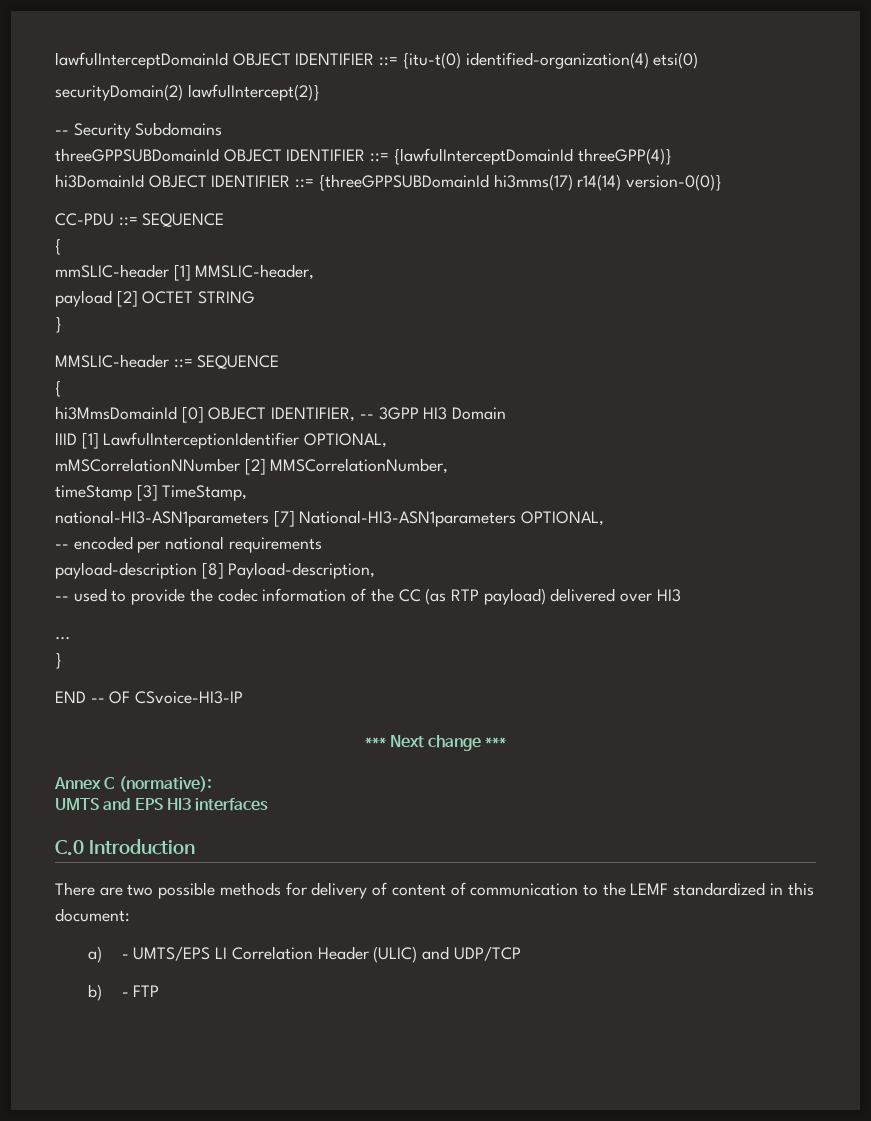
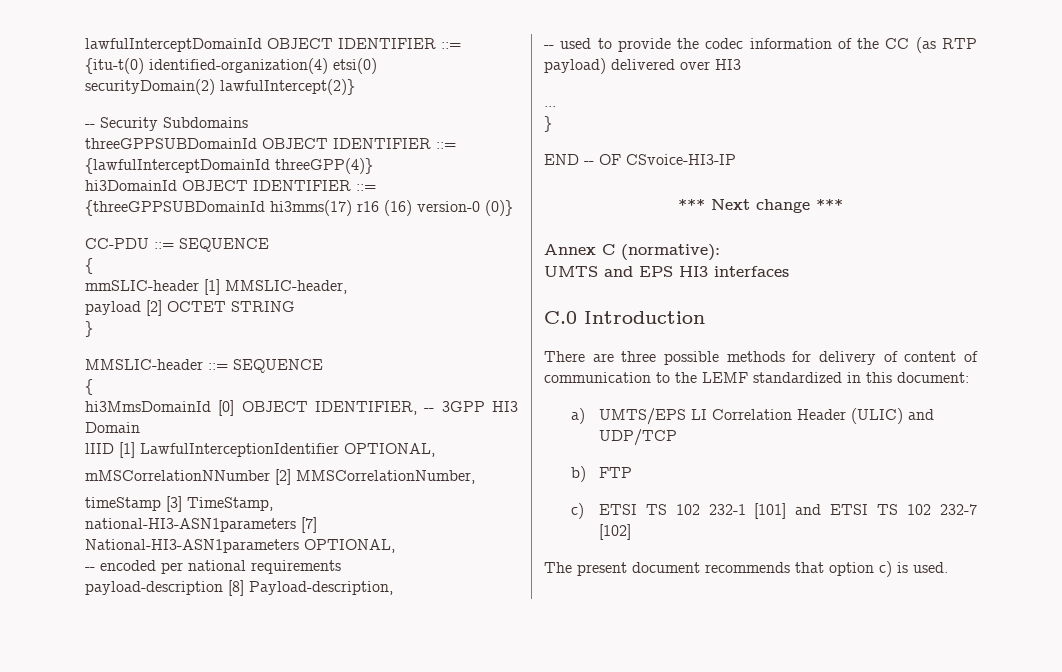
- hi3DomainId OBJECT IDENTIFIER ::= {threeGPPSUBDomainId hi3mms(17) r14(14) version-0(0)}
+ hi3DomainId OBJECT IDENTIFIER ::= {threeGPPSUBDomainId hi3mms(17) r16 (16) version-0 (0)}
- There are two possible methods for delivery of content of communication to the LEMF standardized in this document:
+ There are three possible methods for delivery of content of communication to the LEMF standardized in this document:
- a) - UMTS/EPS LI Correlation Header (ULIC) and UDP/TCP
+ a) UMTS/EPS LI Correlation Header (ULIC) and UDP/TCP
- b) - FTP
+ b) FTP
+ c) ETSI TS 102 232-1 [101] and ETSI TS 102 232-7 [102]
+ The present document recommends that option c) is used.

